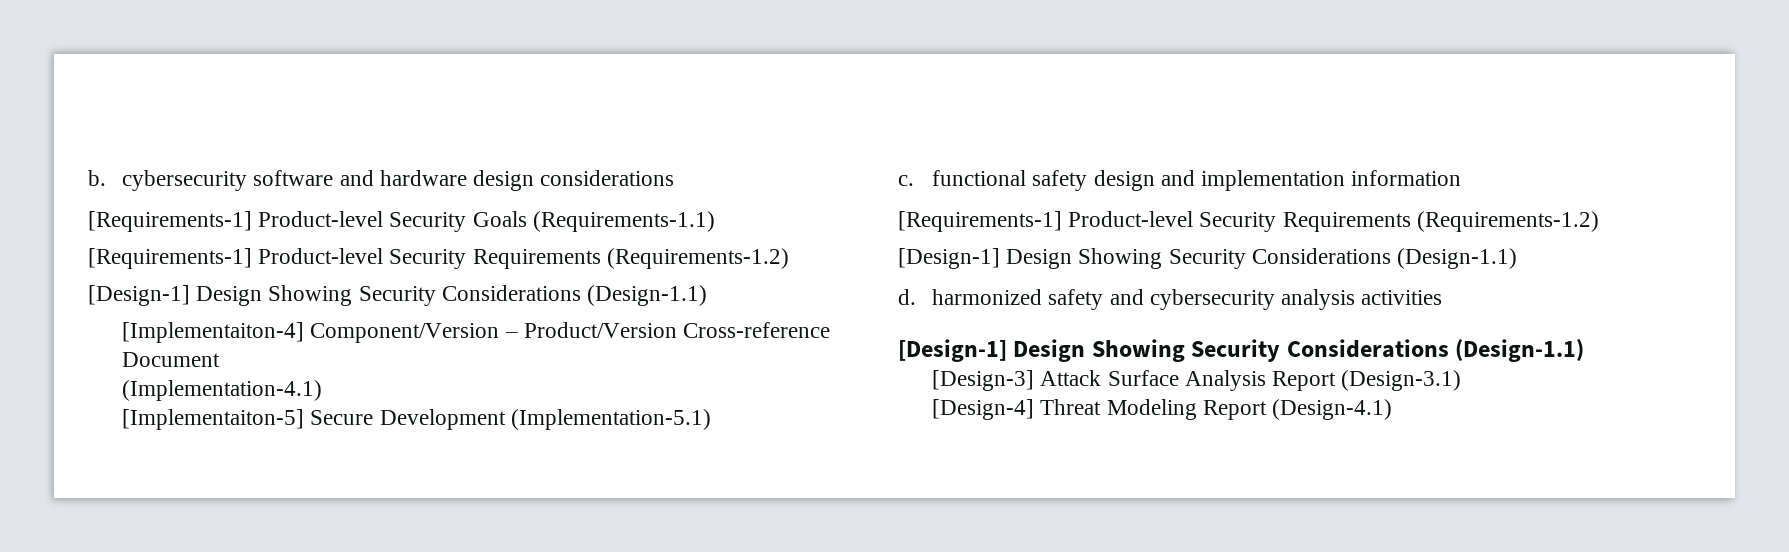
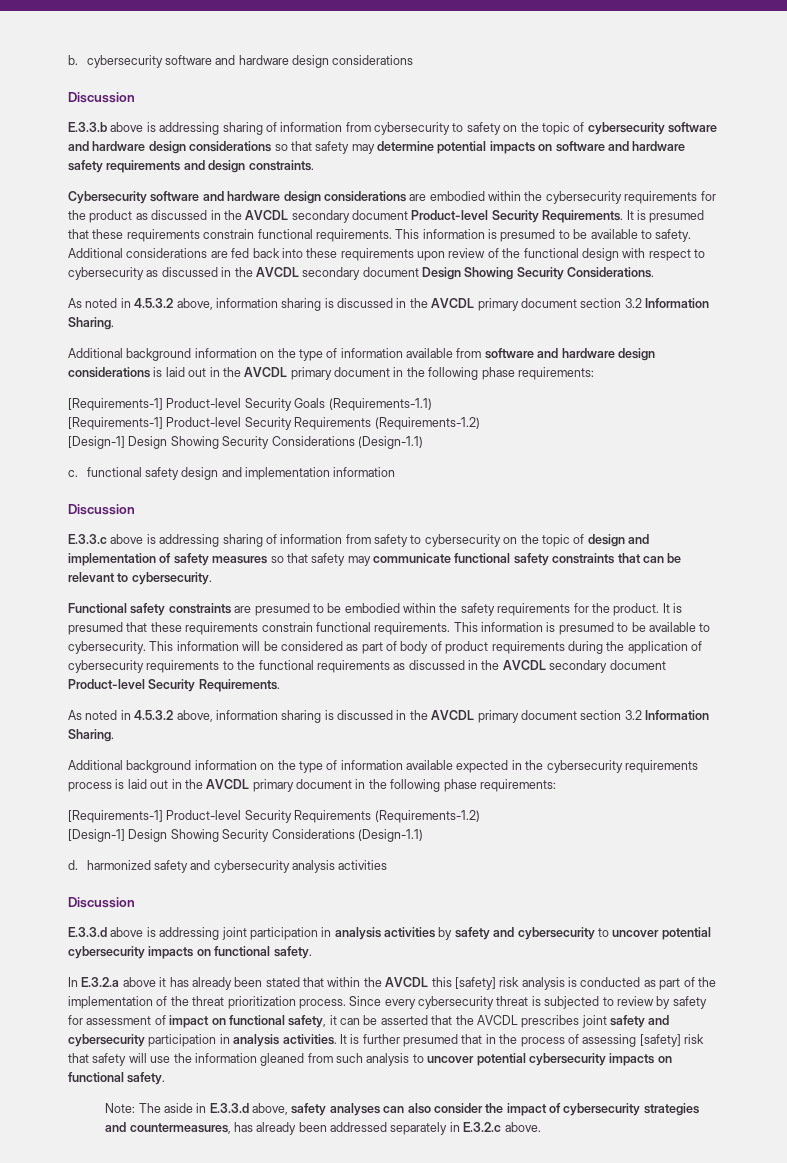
  b. cybersecurity software and hardware design considerations
+ Discussion
+ E.3.3.b above is addressing sharing of information from cybersecurity to safety on the topic of cybersecurity software and hardware design considerations so that safety may determine potential impacts on software and hardware safety requirements and design constraints.
+ Cybersecurity software and hardware design considerations are embodied within the cybersecurity requirements for the product as discussed in the AVCDL secondary document Product-level Security Requirements. It is presumed that these requirements constrain functional requirements. This information is presumed to be available to safety. Additional considerations are fed back into these requirements upon review of the functional design with respect to cybersecurity as discussed in the AVCDL secondary document Design Showing Security Considerations.
+ As noted in 4.5.3.2 above, information sharing is discussed in the AVCDL primary document section 3.2 Information Sharing.
+ Additional background information on the type of information available from software and hardware design considerations is laid out in the AVCDL primary document in the following phase requirements:
- [Implementaiton-4] Component/Version – Product/Version Cross-reference Document
- (Implementation-4.1)
- [Implementaiton-5] Secure Development (Implementation-5.1)
  c. functional safety design and implementation information
+ Discussion
+ E.3.3.c above is addressing sharing of information from safety to cybersecurity on the topic of design and implementation of safety measures so that safety may communicate functional safety constraints that can be relevant to cybersecurity.
+ Functional safety constraints are presumed to be embodied within the safety requirements for the product. It is presumed that these requirements constrain functional requirements. This information is presumed to be available to cybersecurity. This information will be considered as part of body of product requirements during the application of cybersecurity requirements to the functional requirements as discussed in the AVCDL secondary document Product-level Security Requirements.
+ As noted in 4.5.3.2 above, information sharing is discussed in the AVCDL primary document section 3.2 Information Sharing.
+ Additional background information on the type of information available expected in the cybersecurity requirements process is laid out in the AVCDL primary document in the following phase requirements:
  d. harmonized safety and cybersecurity analysis activities
- [Design-1] Design Showing Security Considerations (Design-1.1)
- [Design-3] Attack Surface Analysis Report (Design-3.1)
- [Design-4] Threat Modeling Report (Design-4.1)
+ Discussion
+ E.3.3.d above is addressing joint participation in analysis activities by safety and cybersecurity to uncover potential cybersecurity impacts on functional safety.
+ In E.3.2.a above it has already been stated that within the AVCDL this [safety] risk analysis is conducted as part of the implementation of the threat prioritization process. Since every cybersecurity threat is subjected to review by safety for assessment of impact on functional safety, it can be asserted that the AVCDL prescribes joint safety and cybersecurity participation in analysis activities. It is further presumed that in the process of assessing [safety] risk that safety will use the information gleaned from such analysis to uncover potential cybersecurity impacts on functional safety.
+ Note: The aside in E.3.3.d above, safety analyses can also consider the impact of cybersecurity strategies and countermeasures, has already been addressed separately in E.3.2.c above.

